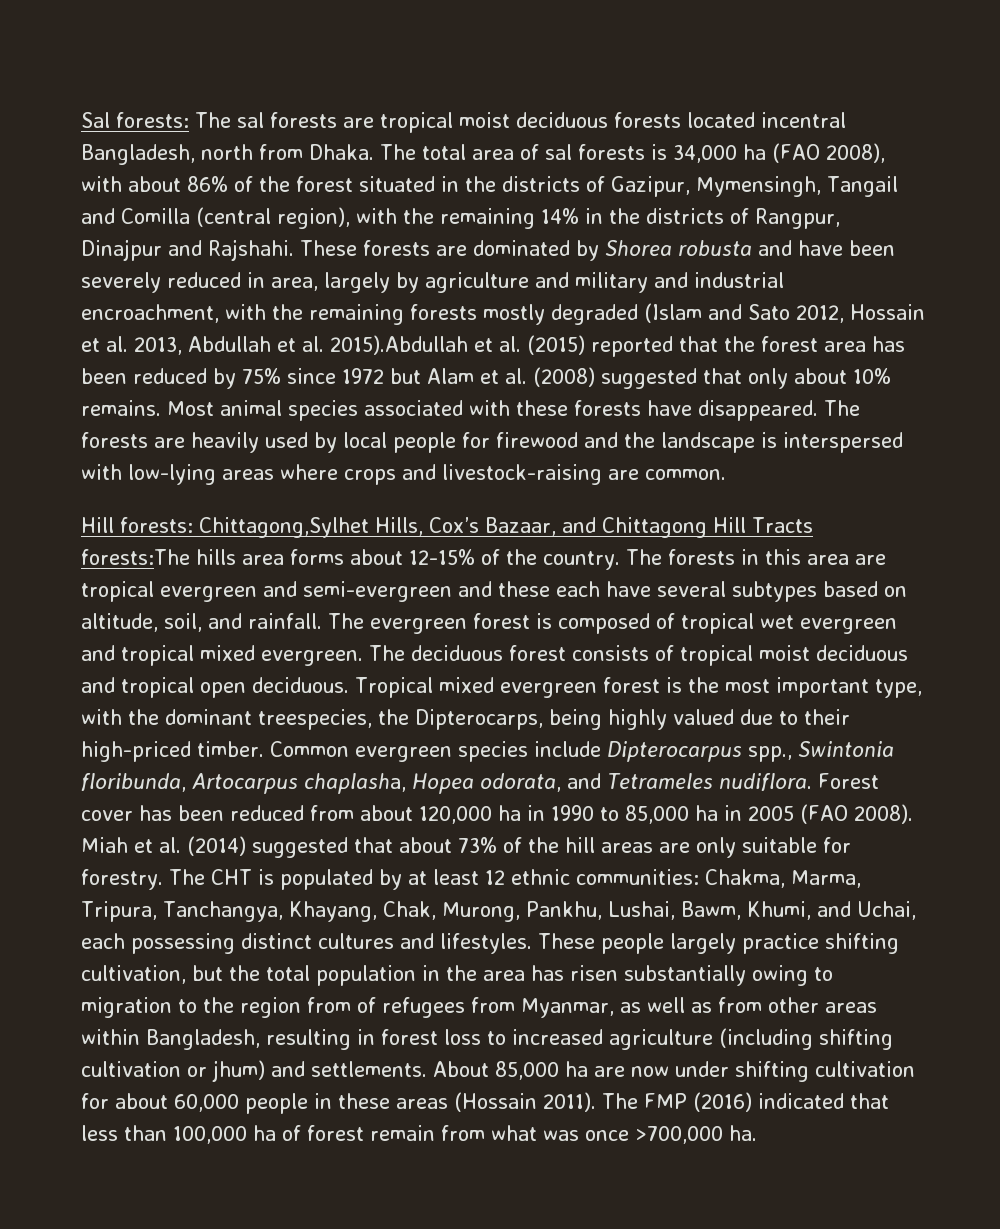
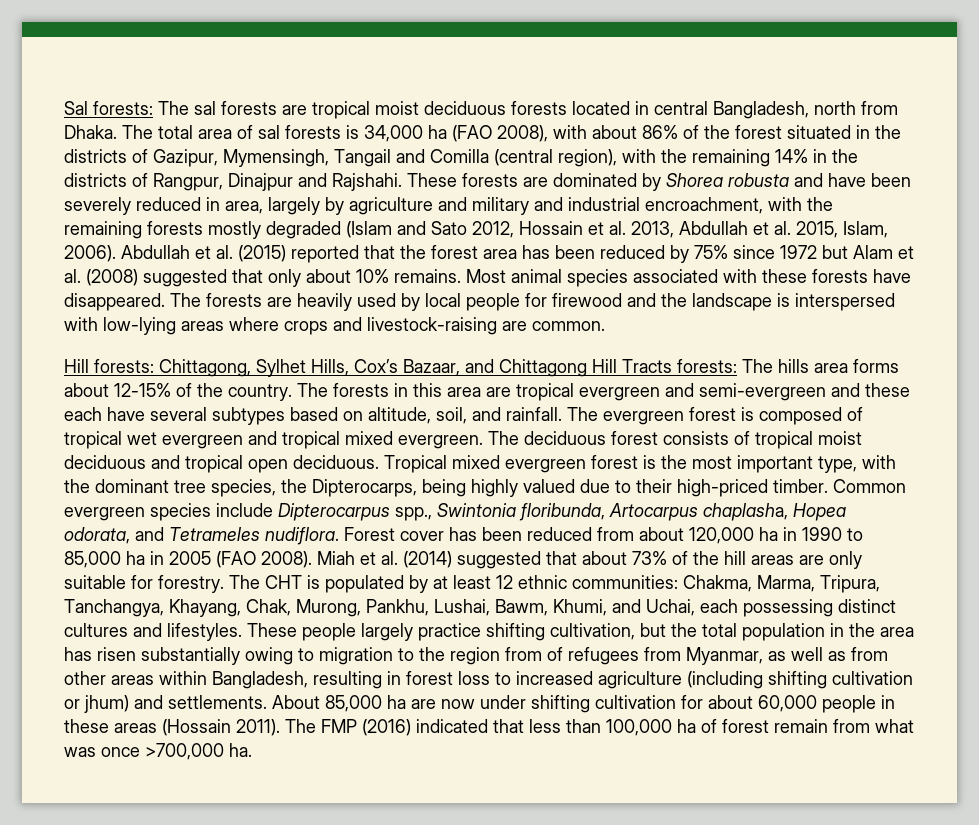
- Sal forests: The sal forests are tropical moist deciduous forests located incentral Bangladesh, north from Dhaka.
+ Sal forests: The sal forests are tropical moist deciduous forests located in central Bangladesh, north from Dhaka.
- These forests are dominated by Shorea robusta and have been severely reduced in area, largely by agriculture and military and industrial encroachment, with the remaining forests mostly degraded (Islam and Sato 2012, Hossain et al. 2013, Abdullah et al. 2015).Abdullah et al. (2015) reported that the forest area has been reduced by 75% since 1972 but Alam et al. (2008) suggested that only about 10% remains.
+ These forests are dominated by Shorea robusta and have been severely reduced in area, largely by agriculture and military and industrial encroachment, with the remaining forests mostly degraded (Islam and Sato 2012, Hossain et al. 2013, Abdullah et al. 2015, Islam, 2006). Abdullah et al. (2015) reported that the forest area has been reduced by 75% since 1972 but Alam et al. (2008) suggested that only about 10% remains.
- Hill forests: Chittagong,Sylhet Hills, Cox’s Bazaar, and Chittagong Hill Tracts forests:The hills area forms about 12-15% of the country.
+ Hill forests: Chittagong, Sylhet Hills, Cox’s Bazaar, and Chittagong Hill Tracts forests: The hills area forms about 12-15% of the country.
- Tropical mixed evergreen forest is the most important type, with the dominant treespecies, the Dipterocarps, being highly valued due to their high-priced timber.
+ Tropical mixed evergreen forest is the most important type, with the dominant tree species, the Dipterocarps, being highly valued due to their high-priced timber.

